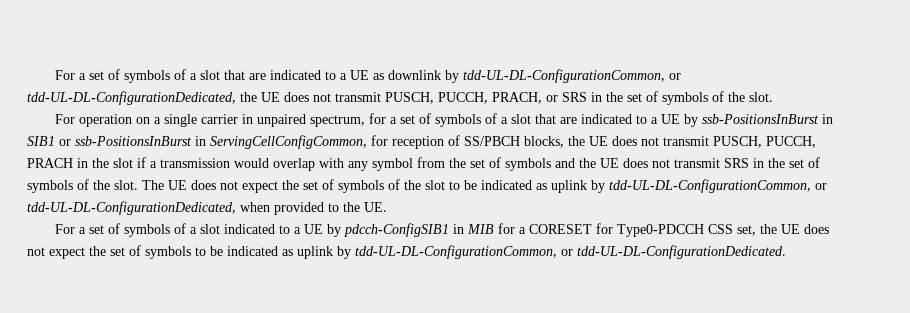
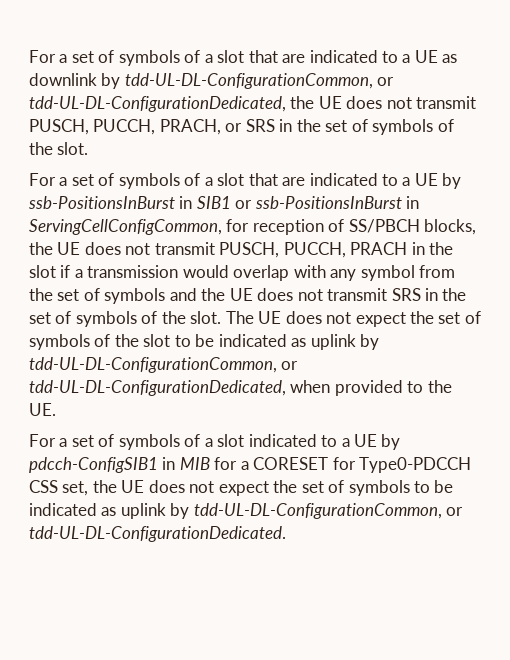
- For operation on a single carrier in unpaired spectrum, for a set of symbols of a slot that are indicated to a UE by ssb-PositionsInBurst in SIB1 or ssb-PositionsInBurst in ServingCellConfigCommon, for reception of SS/PBCH blocks, the UE does not transmit PUSCH, PUCCH, PRACH in the slot if a transmission would overlap with any symbol from the set of symbols and the UE does not transmit SRS in the set of symbols of the slot.
+ For a set of symbols of a slot that are indicated to a UE by ssb-PositionsInBurst in SIB1 or ssb-PositionsInBurst in ServingCellConfigCommon, for reception of SS/PBCH blocks, the UE does not transmit PUSCH, PUCCH, PRACH in the slot if a transmission would overlap with any symbol from the set of symbols and the UE does not transmit SRS in the set of symbols of the slot.

